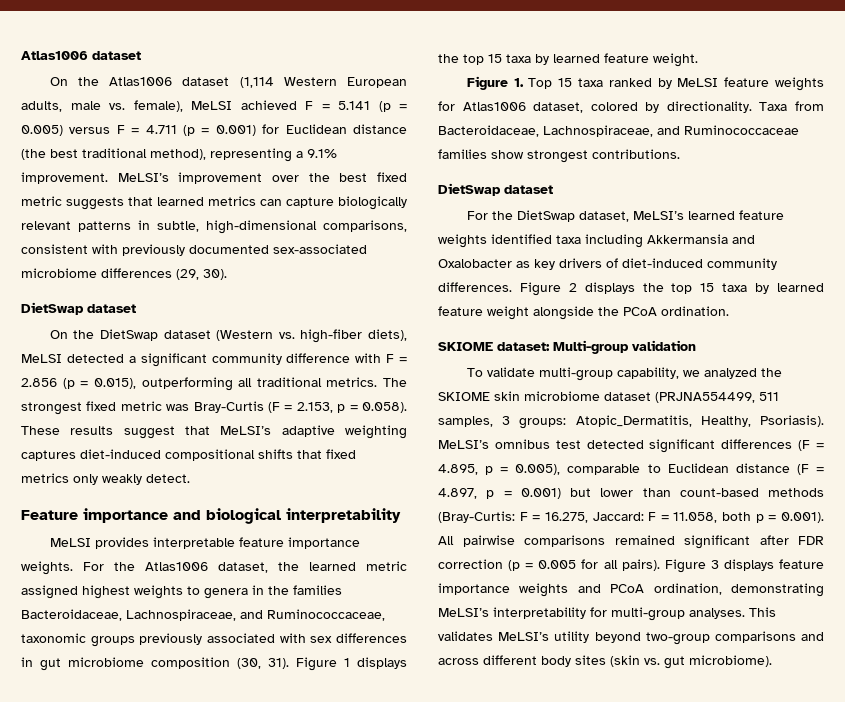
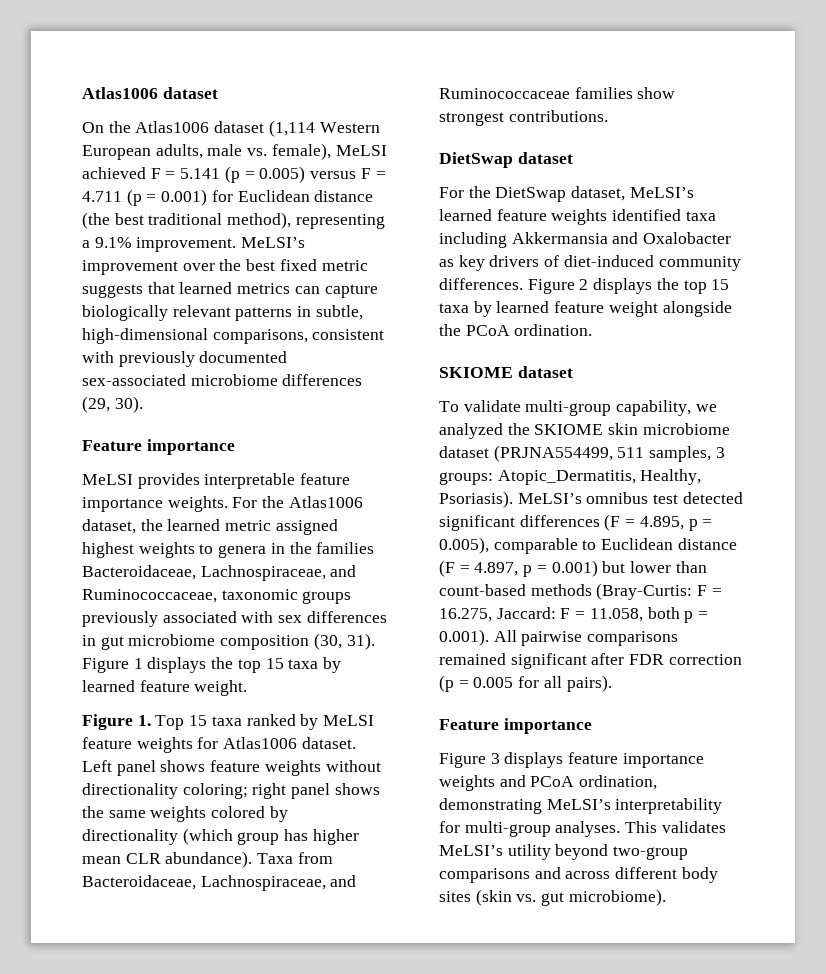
  MeLSI’s improvement over the best fixed metric suggests that learned metrics can capture biologically relevant patterns in subtle, high-dimensional comparisons, consistent with previously documented sex-associated microbiome differences (29, 30).
- DietSwap dataset
- On the DietSwap dataset (Western vs. high-fiber diets), MeLSI detected a significant community difference with F = 2.856 (p = 0.015), outperforming all traditional metrics. The strongest fixed metric was Bray-Curtis (F = 2.153, p = 0.058). These results suggest that MeLSI’s adaptive weighting captures diet-induced compositional shifts that fixed metrics only weakly detect.
- Feature importance and biological interpretability
+ Feature importance
- Figure 1. Top 15 taxa ranked by MeLSI feature weights for Atlas1006 dataset, colored by directionality.
+ Figure 1. Top 15 taxa ranked by MeLSI feature weights for Atlas1006 dataset. Left panel shows feature weights without directionality coloring; right panel shows the same weights colored by directionality (which group has higher mean CLR abundance).
- SKIOME dataset: Multi-group validation
+ SKIOME dataset
- F = 11.058, both p = 0.001). All pairwise comparisons remained significant after FDR correction (p = 0.005 for all pairs). Figure 3 displays feature importance weights and PCoA ordination, demonstrating MeLSI’s interpretability for multi-group analyses.
+ F = 11.058, both p = 0.001). All pairwise comparisons remained significant after FDR correction (p = 0.005 for all pairs).
+ Feature importance
+ Figure 3 displays feature importance weights and PCoA ordination, demonstrating MeLSI’s interpretability for multi-group analyses.

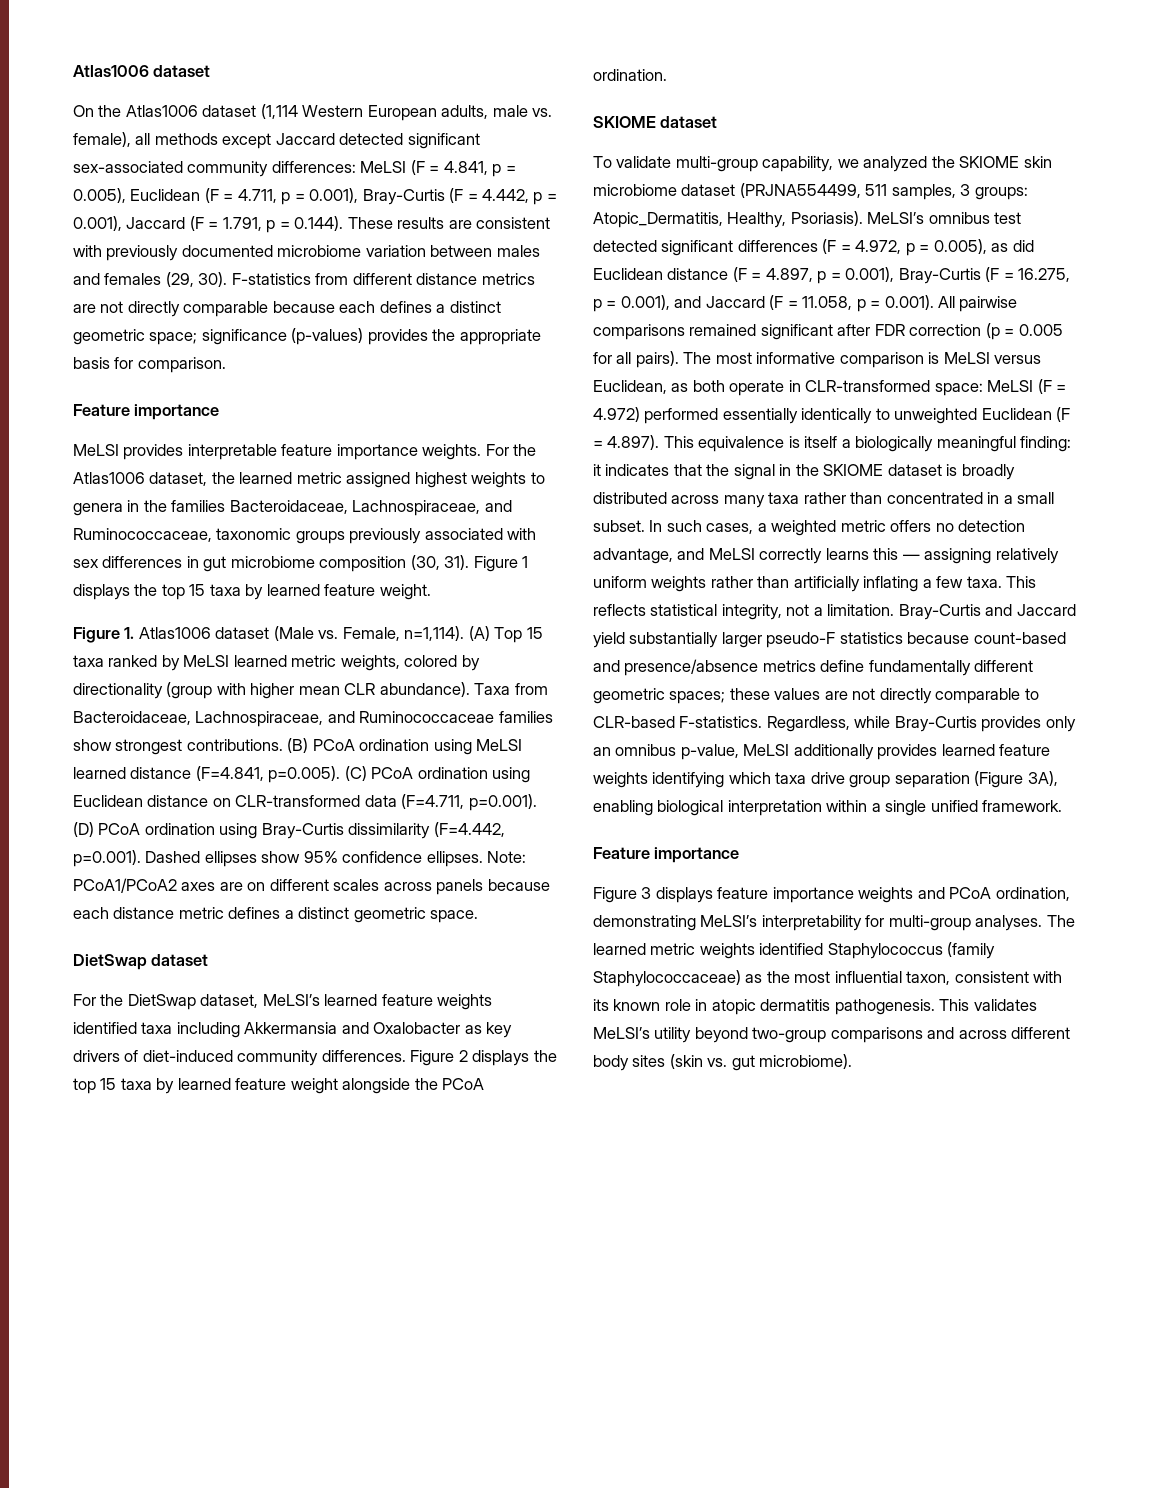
- On the Atlas1006 dataset (1,114 Western European adults, male vs. female), MeLSI achieved F = 5.141 (p = 0.005) versus F = 4.711 (p = 0.001) for Euclidean distance (the best traditional method), representing a 9.1% improvement. MeLSI’s improvement over the best fixed metric suggests that learned metrics can capture biologically relevant patterns in subtle, high-dimensional comparisons, consistent with previously documented sex-associated microbiome differences (29, 30).
+ On the Atlas1006 dataset (1,114 Western European adults, male vs. female), all methods except Jaccard detected significant sex-associated community differences: MeLSI (F = 4.841, p = 0.005), Euclidean (F = 4.711, p = 0.001), Bray-Curtis (F = 4.442, p = 0.001), Jaccard (F = 1.791, p = 0.144). These results are consistent with previously documented microbiome variation between males and females (29, 30). F-statistics from different distance metrics are not directly comparable because each defines a distinct geometric space; significance (p-values) provides the appropriate basis for comparison.
- Figure 1. Top 15 taxa ranked by MeLSI feature weights for Atlas1006 dataset. Left panel shows feature weights without directionality coloring; right panel shows the same weights colored by directionality (which group has higher mean CLR abundance).
+ Figure 1. Atlas1006 dataset (Male vs. Female, n=1,114). (A) Top 15 taxa ranked by MeLSI learned metric weights, colored by directionality (group with higher mean CLR abundance).
+ (B) PCoA ordination using MeLSI learned distance (F=4.841, p=0.005). (C) PCoA ordination using Euclidean distance on CLR-transformed data (F=4.711, p=0.001). (D) PCoA ordination using Bray-Curtis dissimilarity (F=4.442, p=0.001). Dashed ellipses show 95% confidence ellipses. Note: PCoA1/PCoA2 axes are on different scales across panels because each distance metric defines a distinct geometric space.
- MeLSI’s omnibus test detected significant differences (F = 4.895, p = 0.005), comparable to Euclidean distance (F = 4.897, p = 0.001) but lower than count-based methods (Bray-Curtis: F = 16.275, Jaccard: F = 11.058, both p = 0.001). All pairwise comparisons remained significant after FDR correction (p = 0.005 for all pairs).
+ MeLSI’s omnibus test detected significant differences (F = 4.972, p = 0.005), as did Euclidean distance (F = 4.897, p = 0.001), Bray-Curtis (F = 16.275, p = 0.001), and Jaccard (F = 11.058, p = 0.001). All pairwise comparisons remained significant after FDR correction (p = 0.005 for all pairs). The most informative comparison is MeLSI versus Euclidean, as both operate in CLR-transformed space: MeLSI (F = 4.972) performed essentially identically to unweighted Euclidean (F = 4.897). This equivalence is itself a biologically meaningful finding: it indicates that the signal in the SKIOME dataset is broadly distributed across many taxa rather than concentrated in a small subset. In such cases, a weighted metric offers no detection advantage, and MeLSI correctly learns this — assigning relatively uniform weights rather than artificially inflating a few taxa. This reflects statistical integrity, not a limitation. Bray-Curtis and Jaccard yield substantially larger pseudo-F statistics because count-based and presence/absence metrics define fundamentally different geometric spaces; these values are not directly comparable to CLR-based F-statistics. Regardless, while Bray-Curtis provides only an omnibus p-value, MeLSI additionally provides learned feature weights identifying which taxa drive group separation (Figure 3A), enabling biological interpretation within a single unified framework.
+ The learned metric weights identified Staphylococcus (family Staphylococcaceae) as the most influential taxon, consistent with its known role in atopic dermatitis pathogenesis.

